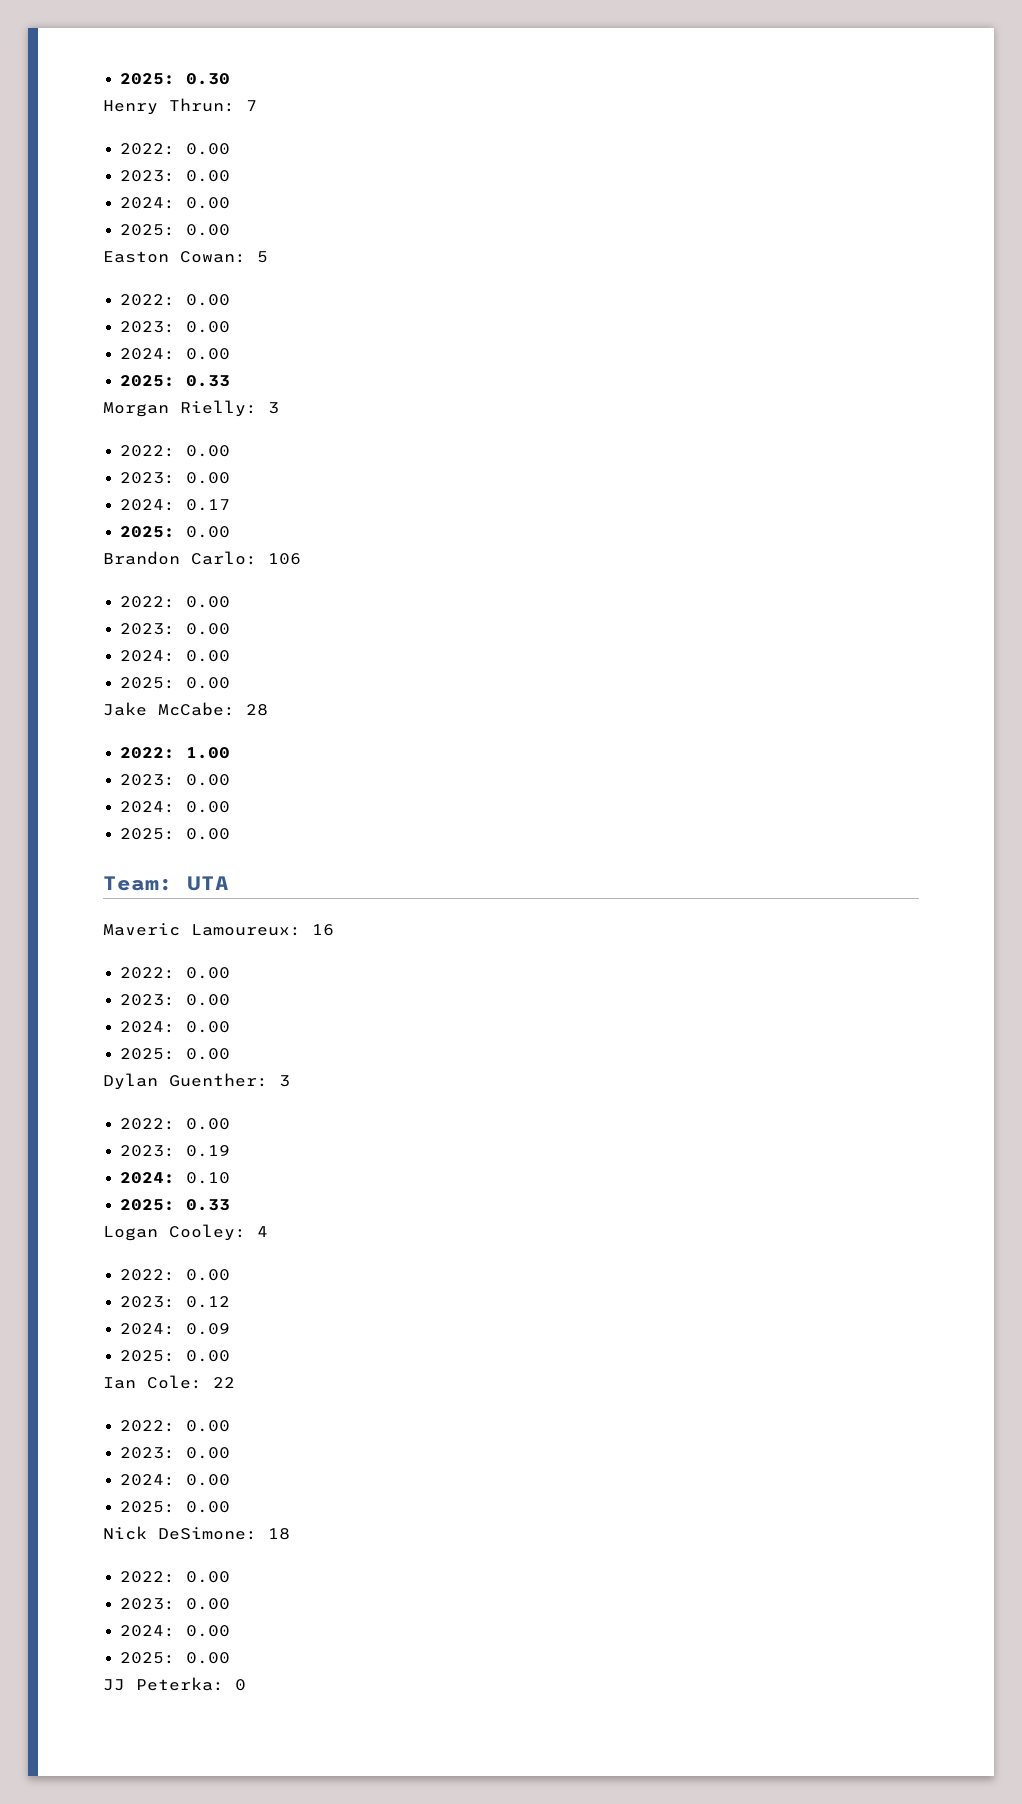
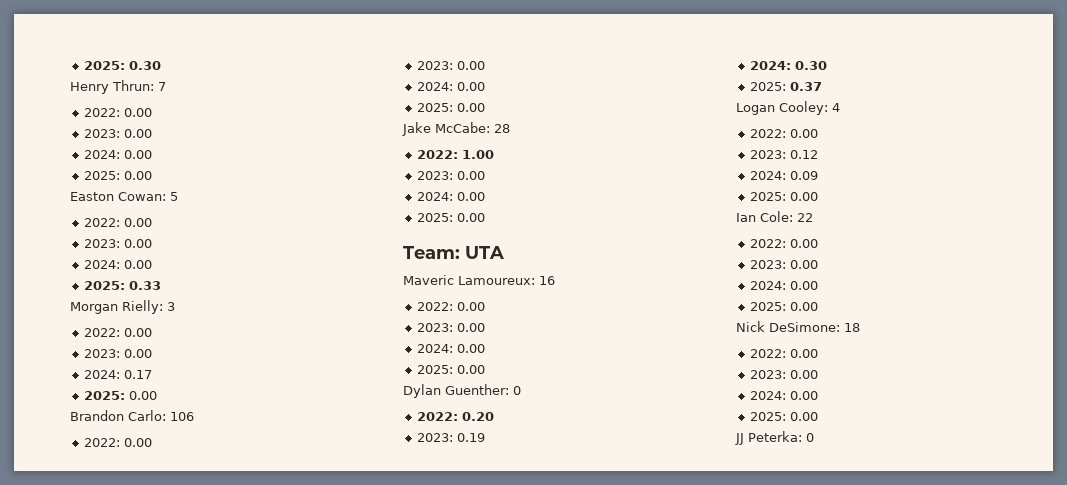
- Dylan Guenther: 3
- 2022: 0.00
+ Dylan Guenther: 0
+ 2022: 0.20
- 2024: 0.10
- 2025: 0.33
+ 2024: 0.30
+ 2025: 0.37

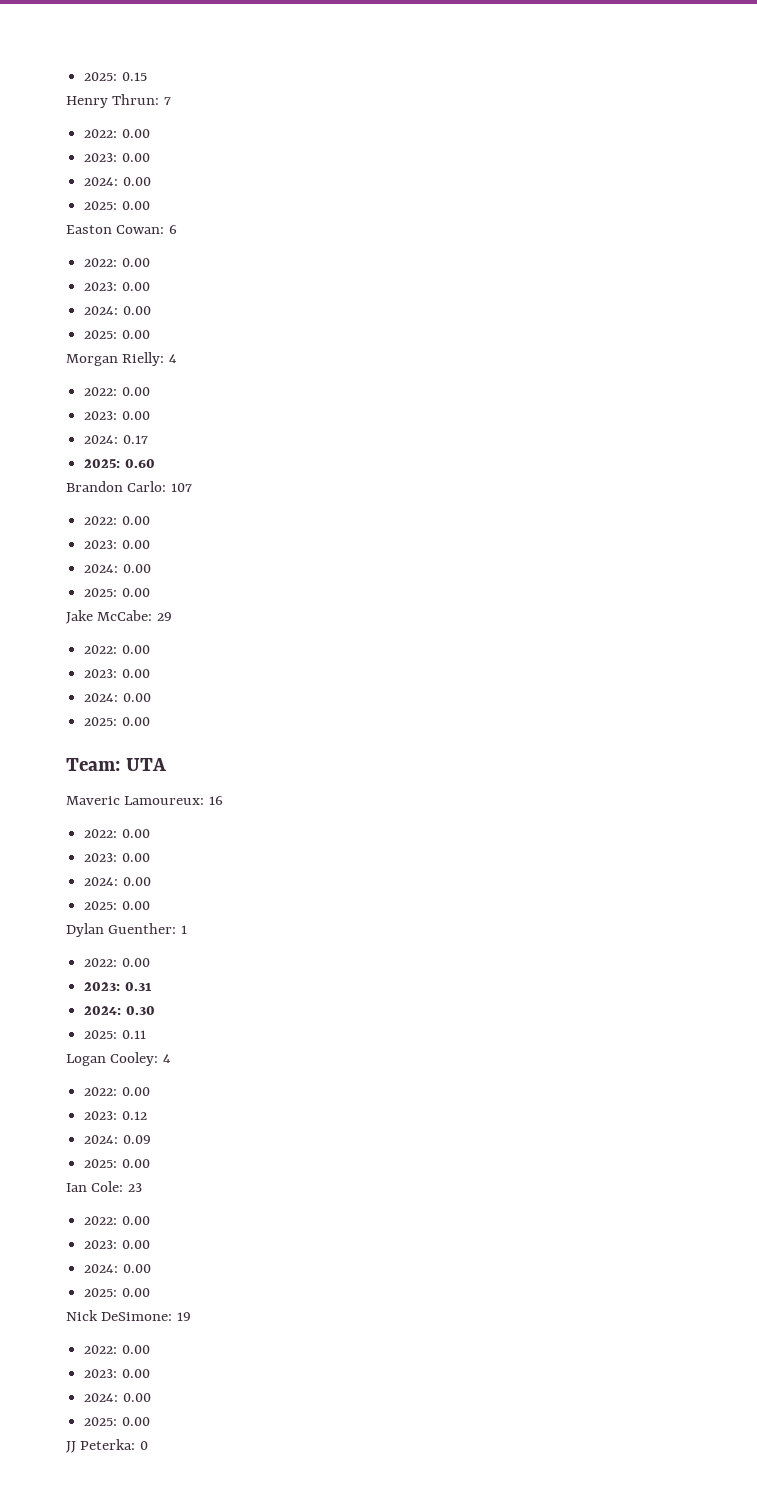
- 2025: 0.30
+ 2025: 0.15
- Easton Cowan: 5
+ Easton Cowan: 6
  2022: 0.00
  2023: 0.00
  2024: 0.00
- 2025: 0.33
+ 2025: 0.00
- Morgan Rielly: 3
+ Morgan Rielly: 4
  2024: 0.17
- 2025: 0.00
+ 2025: 0.60
- Brandon Carlo: 106
+ Brandon Carlo: 107
- Jake McCabe: 28
- 2022: 1.00
+ Jake McCabe: 29
+ 2022: 0.00
- Dylan Guenther: 0
- 2022: 0.20
- 2023: 0.19
+ Dylan Guenther: 1
+ 2022: 0.00
+ 2023: 0.31
- 2025: 0.37
+ 2025: 0.11
- Ian Cole: 22
+ Ian Cole: 23
- Nick DeSimone: 18
+ Nick DeSimone: 19

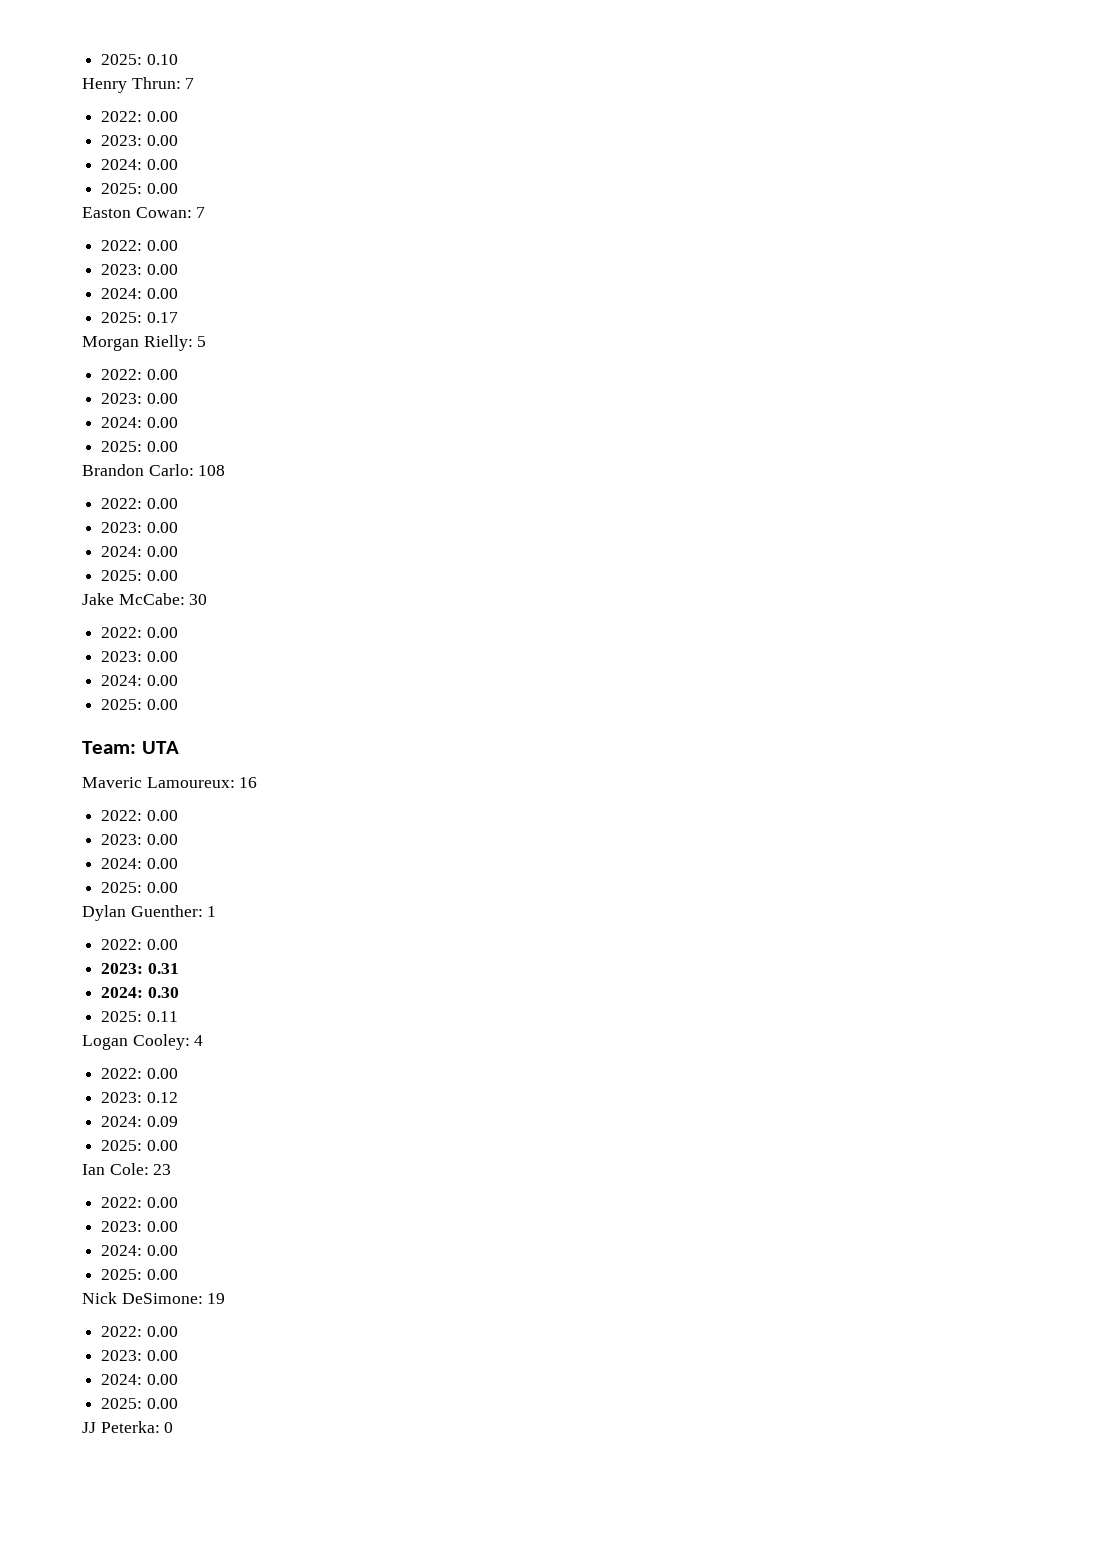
- 2025: 0.15
+ 2025: 0.10
- Easton Cowan: 6
+ Easton Cowan: 7
+ 2022: 0.00
+ 2023: 0.00
+ 2024: 0.00
+ 2025: 0.17
+ Morgan Rielly: 5
  2022: 0.00
  2023: 0.00
  2024: 0.00
  2025: 0.00
- Morgan Rielly: 4
- 2022: 0.00
- 2023: 0.00
- 2024: 0.17
- 2025: 0.60
- Brandon Carlo: 107
+ Brandon Carlo: 108
- Jake McCabe: 29
+ Jake McCabe: 30

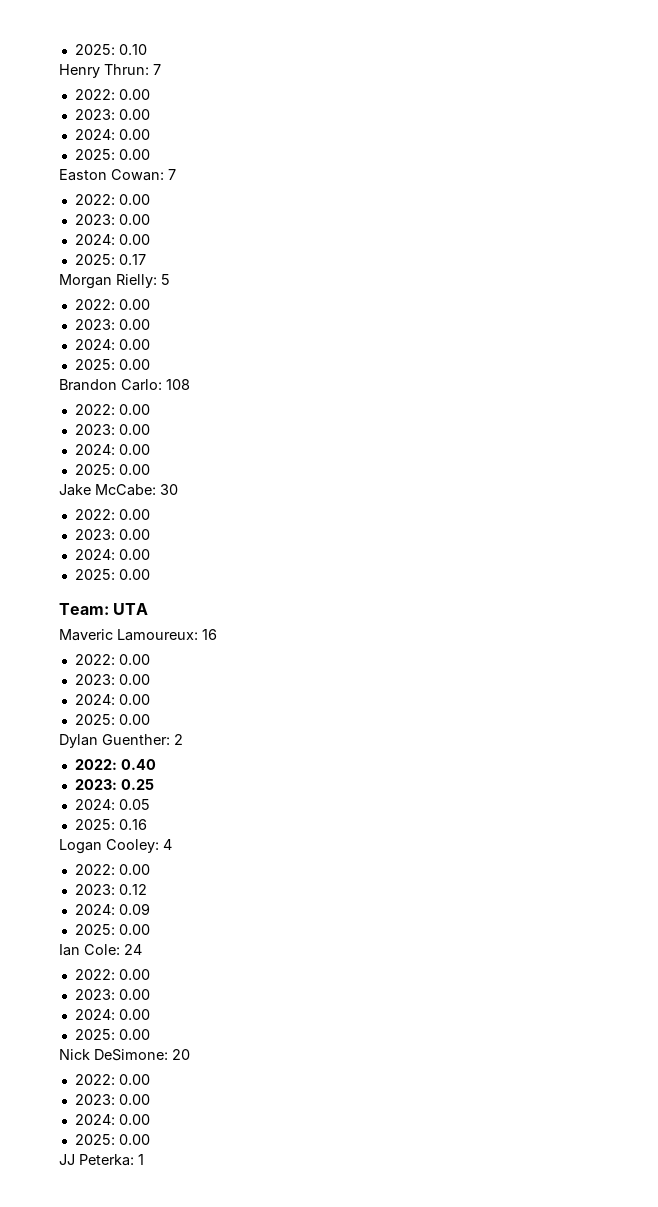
- Dylan Guenther: 1
- 2022: 0.00
- 2023: 0.31
- 2024: 0.30
- 2025: 0.11
+ Dylan Guenther: 2
+ 2022: 0.40
+ 2023: 0.25
+ 2024: 0.05
+ 2025: 0.16
- Ian Cole: 23
+ Ian Cole: 24
- Nick DeSimone: 19
+ Nick DeSimone: 20
- JJ Peterka: 0
+ JJ Peterka: 1

